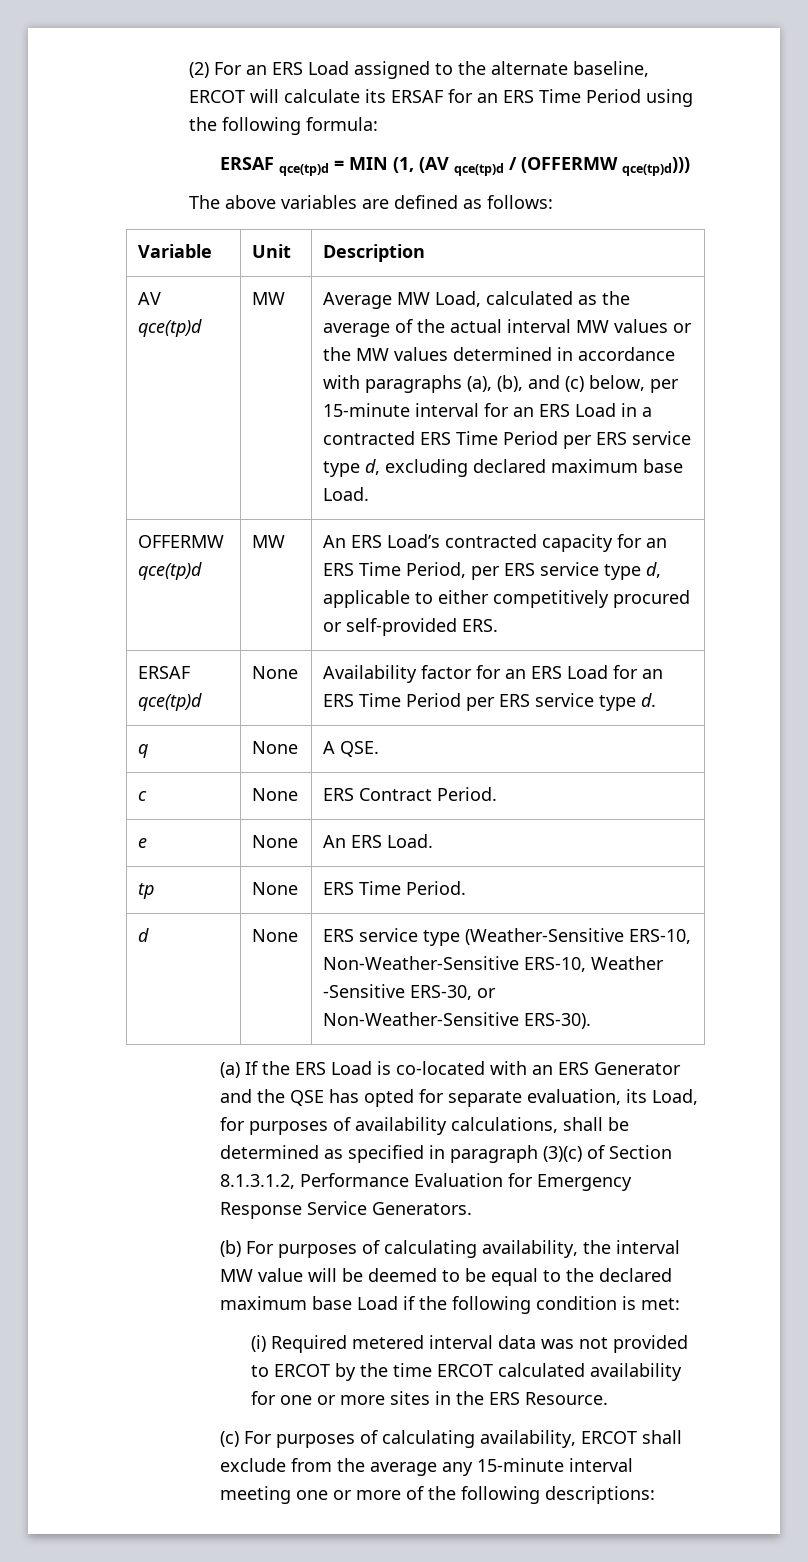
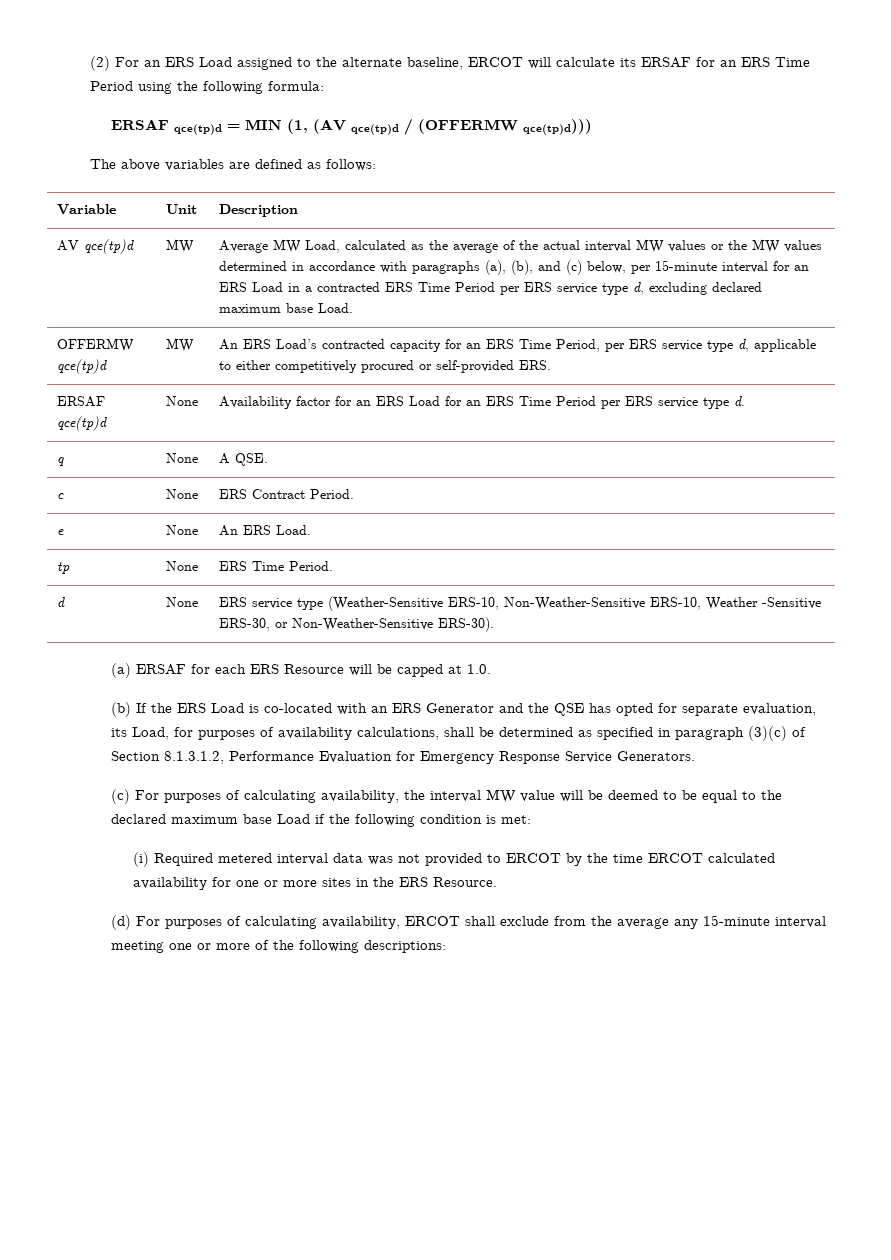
- (a) If the ERS Load is co-located with an ERS Generator and the QSE has opted for separate evaluation, its Load, for purposes of availability calculations, shall be determined as specified in paragraph (3)(c) of Section 8.1.3.1.2, Performance Evaluation for Emergency Response Service Generators.
+ (a) ERSAF for each ERS Resource will be capped at 1.0.
+ (b) If the ERS Load is co-located with an ERS Generator and the QSE has opted for separate evaluation, its Load, for purposes of availability calculations, shall be determined as specified in paragraph (3)(c) of Section 8.1.3.1.2, Performance Evaluation for Emergency Response Service Generators.
- (b) For purposes of calculating availability, the interval MW value will be deemed to be equal to the declared maximum base Load if the following condition is met:
+ (c) For purposes of calculating availability, the interval MW value will be deemed to be equal to the declared maximum base Load if the following condition is met:
- (c) For purposes of calculating availability, ERCOT shall exclude from the average any 15-minute interval meeting one or more of the following descriptions:
+ (d) For purposes of calculating availability, ERCOT shall exclude from the average any 15-minute interval meeting one or more of the following descriptions:

